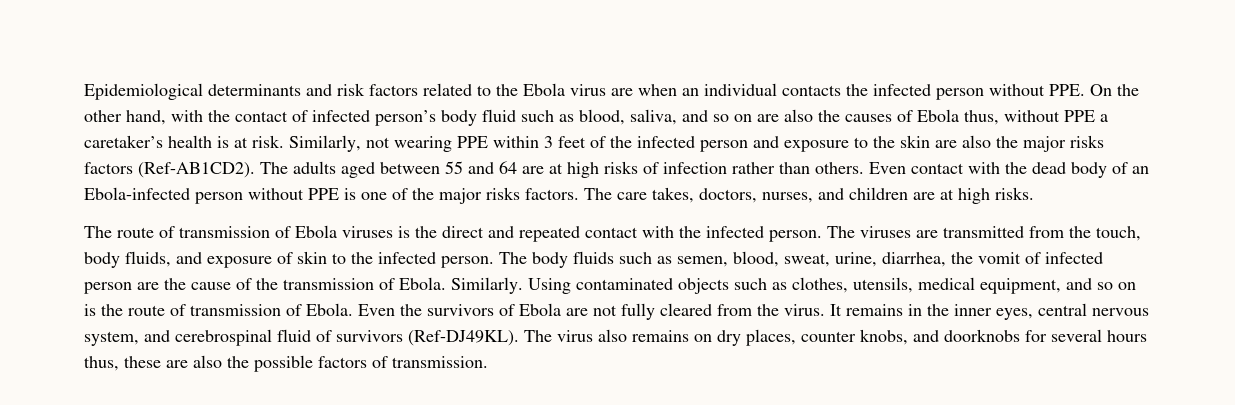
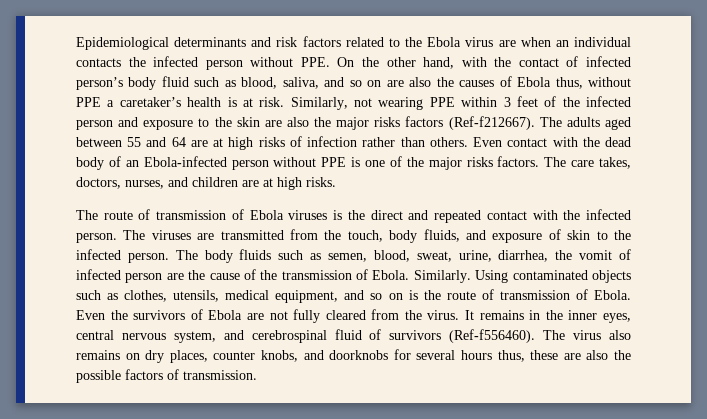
- Similarly, not wearing PPE within 3 feet of the infected person and exposure to the skin are also the major risks factors (Ref-AB1CD2).
+ Similarly, not wearing PPE within 3 feet of the infected person and exposure to the skin are also the major risks factors (Ref-f212667).
- It remains in the inner eyes, central nervous system, and cerebrospinal fluid of survivors (Ref-DJ49KL).
+ It remains in the inner eyes, central nervous system, and cerebrospinal fluid of survivors (Ref-f556460).

